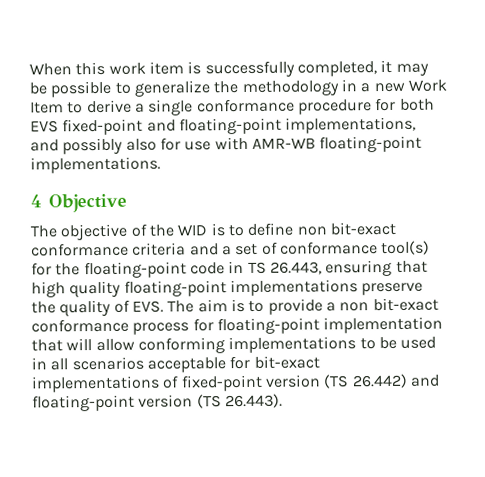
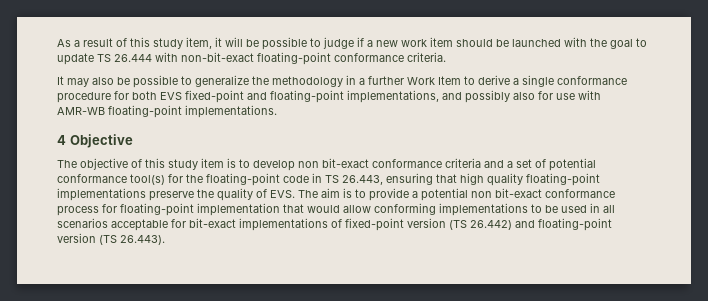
- When this work item is successfully completed, it may be possible to generalize the methodology in a new Work Item to derive a single conformance procedure for both EVS fixed-point and floating-point implementations, and possibly also for use with AMR-WB floating-point implementations.
+ As a result of this study item, it will be possible to judge if a new work item should be launched with the goal to update TS 26.444 with non-bit-exact floating-point conformance criteria.
+ It may also be possible to generalize the methodology in a further Work Item to derive a single conformance procedure for both EVS fixed-point and floating-point implementations, and possibly also for use with AMR-WB floating-point implementations.
- The objective of the WID is to define non bit-exact conformance criteria and a set of conformance tool(s) for the floating-point code in TS 26.443, ensuring that high quality floating-point implementations preserve the quality of EVS. The aim is to provide a non bit-exact conformance process for floating-point implementation that will allow conforming implementations to be used in all scenarios acceptable for bit-exact implementations of fixed-point version (TS 26.442) and floating-point version (TS 26.443).
+ The objective of this study item is to develop non bit-exact conformance criteria and a set of potential conformance tool(s) for the floating-point code in TS 26.443, ensuring that high quality floating-point implementations preserve the quality of EVS. The aim is to provide a potential non bit-exact conformance process for floating-point implementation that would allow conforming implementations to be used in all scenarios acceptable for bit-exact implementations of fixed-point version (TS 26.442) and floating-point version (TS 26.443).

